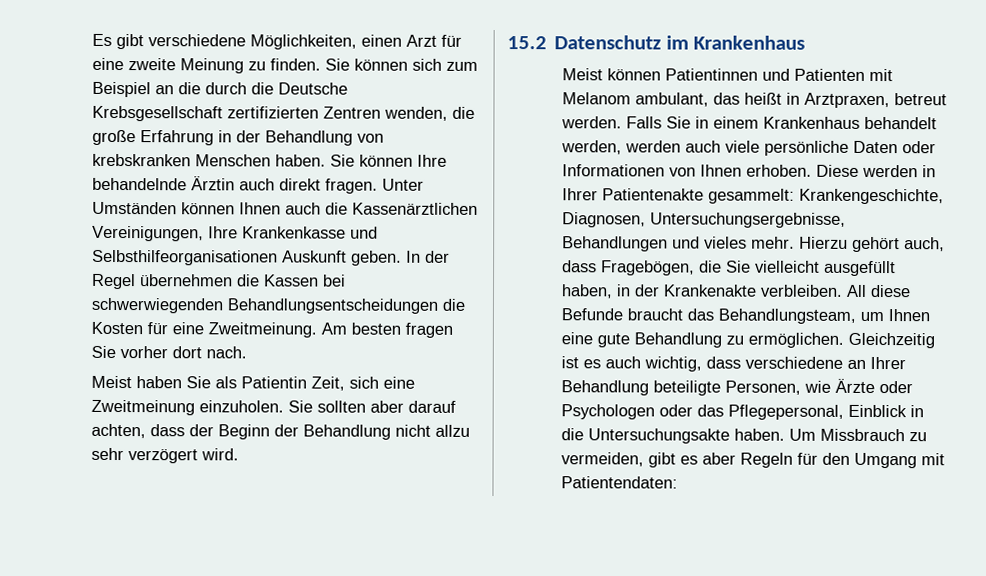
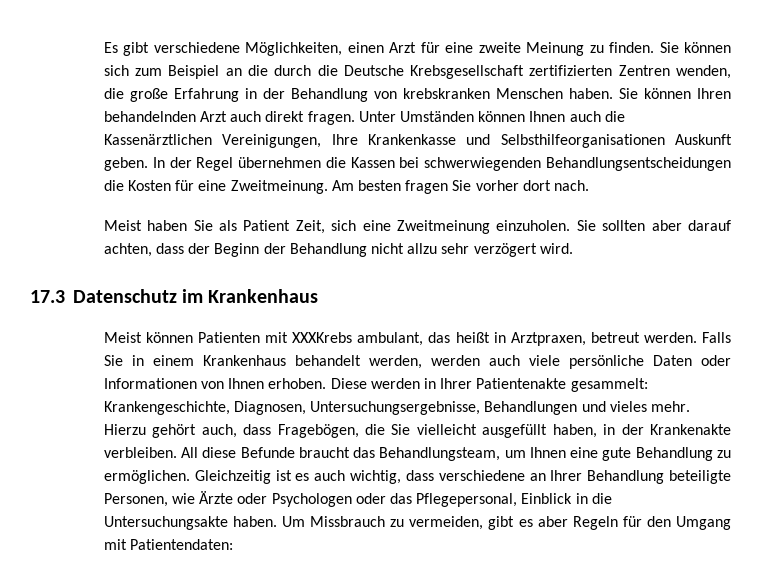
- Sie können Ihre behandelnde Ärztin auch direkt fragen.
+ Sie können Ihren behandelnden Arzt auch direkt fragen.
- Meist haben Sie als Patientin Zeit, sich eine Zweitmeinung einzuholen.
+ Meist haben Sie als Patient Zeit, sich eine Zweitmeinung einzuholen.
- 15.2 Datenschutz im Krankenhaus
+ 17.3 Datenschutz im Krankenhaus
- Meist können Patientinnen und Patienten mit Melanom ambulant, das heißt in Arztpraxen, betreut werden.
+ Meist können Patienten mit XXXKrebs ambulant, das heißt in Arztpraxen, betreut werden.

